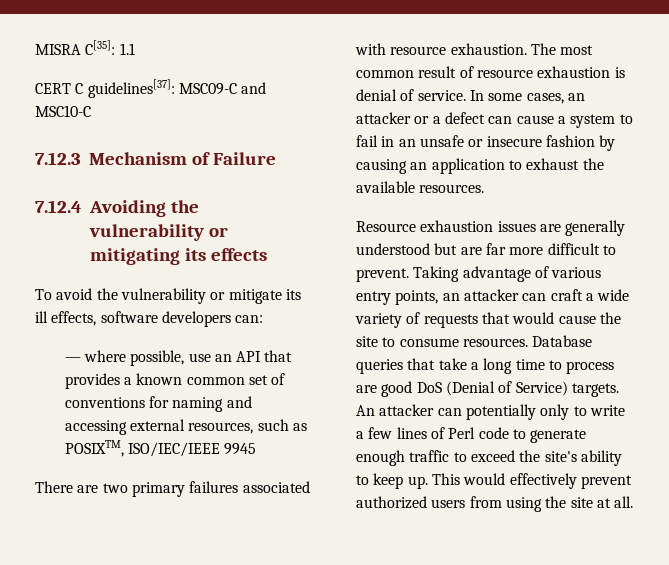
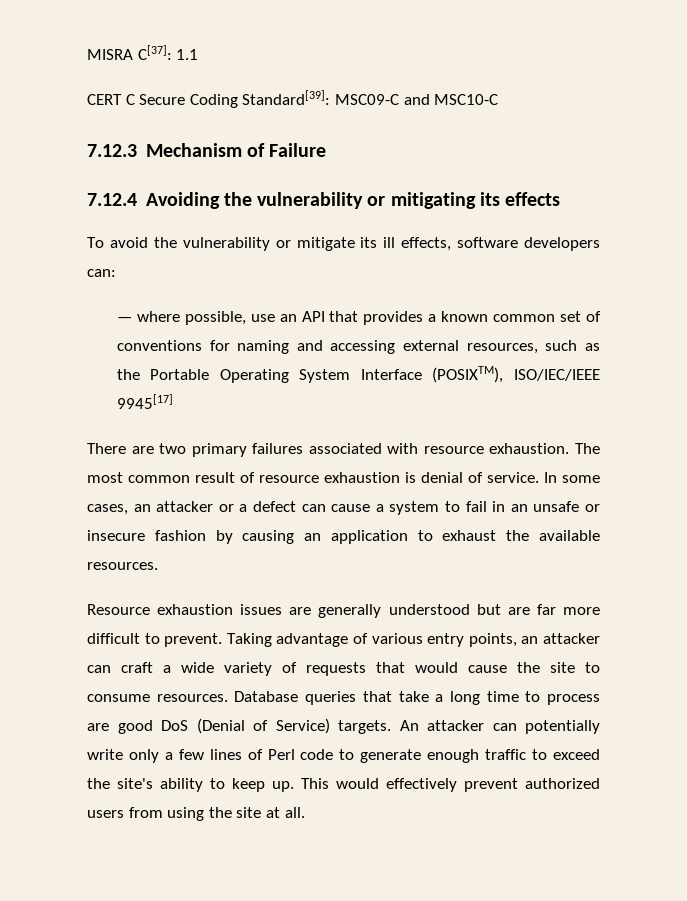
- MISRA C[35]: 1.1
+ MISRA C[37]: 1.1
- CERT C guidelines[37]: MSC09-C and MSC10-C
+ CERT C Secure Coding Standard[39]: MSC09-C and MSC10-C
- — where possible, use an API that provides a known common set of conventions for naming and accessing external resources, such as POSIXTM, ISO/IEC/IEEE 9945
+ — where possible, use an API that provides a known common set of conventions for naming and accessing external resources, such as the Portable Operating System Interface (POSIXTM), ISO/IEC/IEEE 9945[17]
- An attacker can potentially only to write a few lines of Perl code to generate enough traffic to exceed the site's ability to keep up.
+ An attacker can potentially write only a few lines of Perl code to generate enough traffic to exceed the site's ability to keep up.

